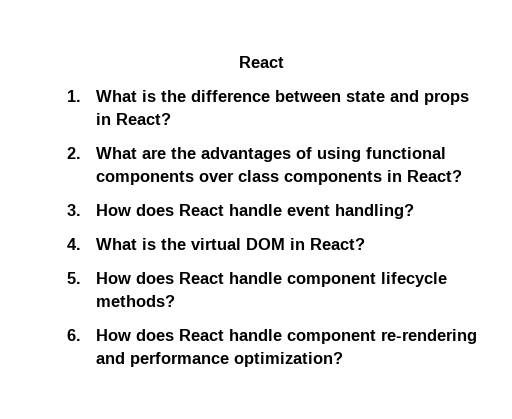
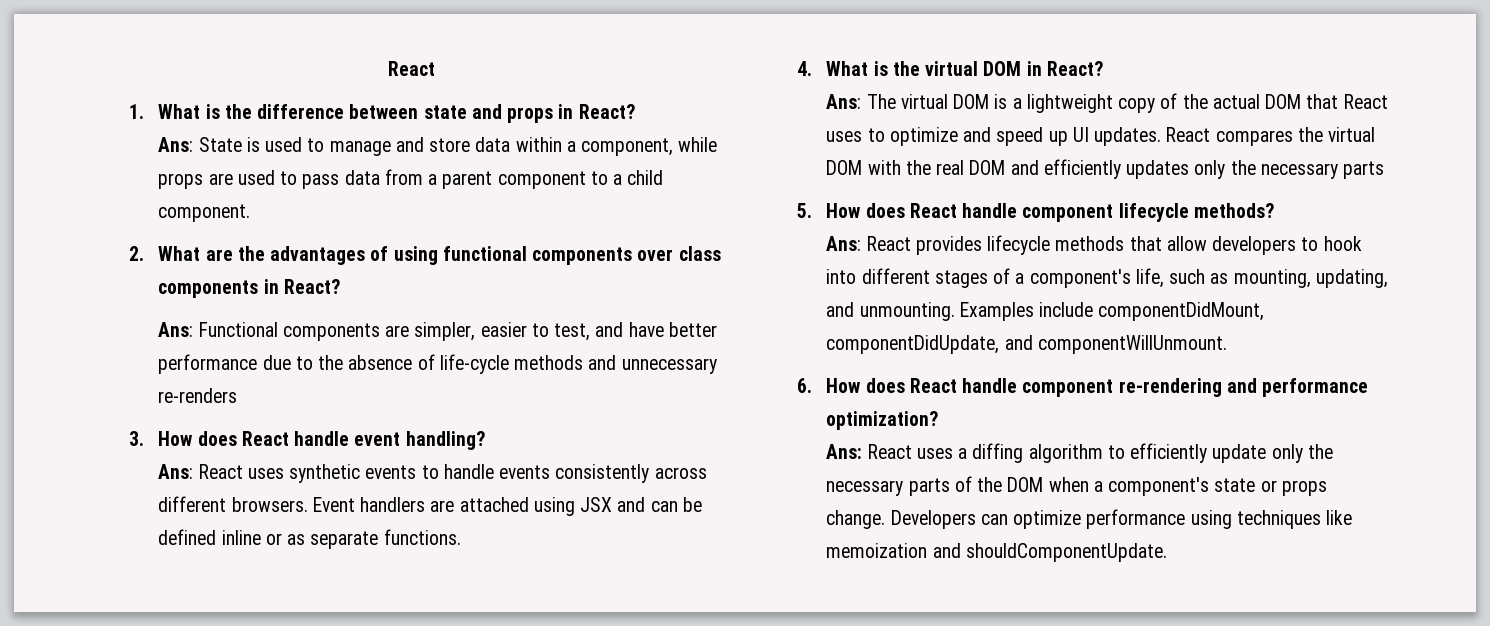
+ Ans: State is used to manage and store data within a component, while props are used to pass data from a parent component to a child component.
+ Ans: Functional components are simpler, easier to test, and have better performance due to the absence of life-cycle methods and unnecessary re-renders
+ Ans: React uses synthetic events to handle events consistently across different browsers. Event handlers are attached using JSX and can be defined inline or as separate functions.
+ Ans: The virtual DOM is a lightweight copy of the actual DOM that React uses to optimize and speed up UI updates. React compares the virtual DOM with the real DOM and efficiently updates only the necessary parts
+ Ans: React provides lifecycle methods that allow developers to hook into different stages of a component's life, such as mounting, updating, and unmounting. Examples include componentDidMount, componentDidUpdate, and componentWillUnmount.
+ Ans: React uses a diffing algorithm to efficiently update only the necessary parts of the DOM when a component's state or props change. Developers can optimize performance using techniques like memoization and shouldComponentUpdate.

